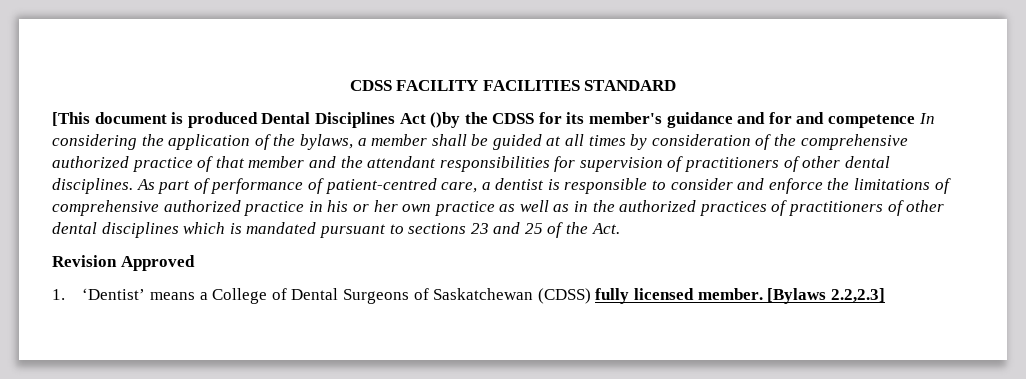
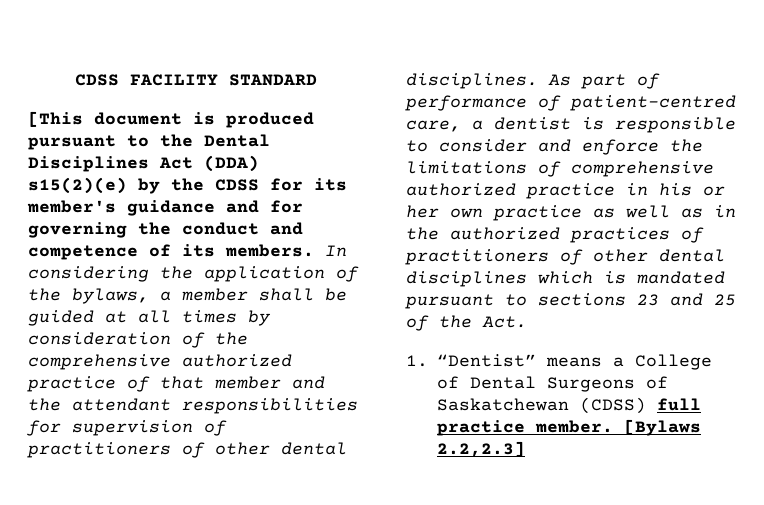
- CDSS FACILITY FACILITIES STANDARD
+ CDSS FACILITY STANDARD
- [This document is produced Dental Disciplines Act ()by the CDSS for its member's guidance and for and competence In considering the application of the bylaws, a member shall be guided at all times by consideration of the comprehensive authorized practice of that member and the attendant responsibilities for supervision of practitioners of other dental disciplines.
+ [This document is produced pursuant to the Dental Disciplines Act (DDA) s15(2)(e) by the CDSS for its member's guidance and for governing the conduct and competence of its members. In considering the application of the bylaws, a member shall be guided at all times by consideration of the comprehensive authorized practice of that member and the attendant responsibilities for supervision of practitioners of other dental disciplines.
- Revision Approved
- 1. ‘Dentist’ means a College of Dental Surgeons of Saskatchewan (CDSS) fully licensed member.
+ 1. “Dentist” means a College of Dental Surgeons of Saskatchewan (CDSS) full practice member.

